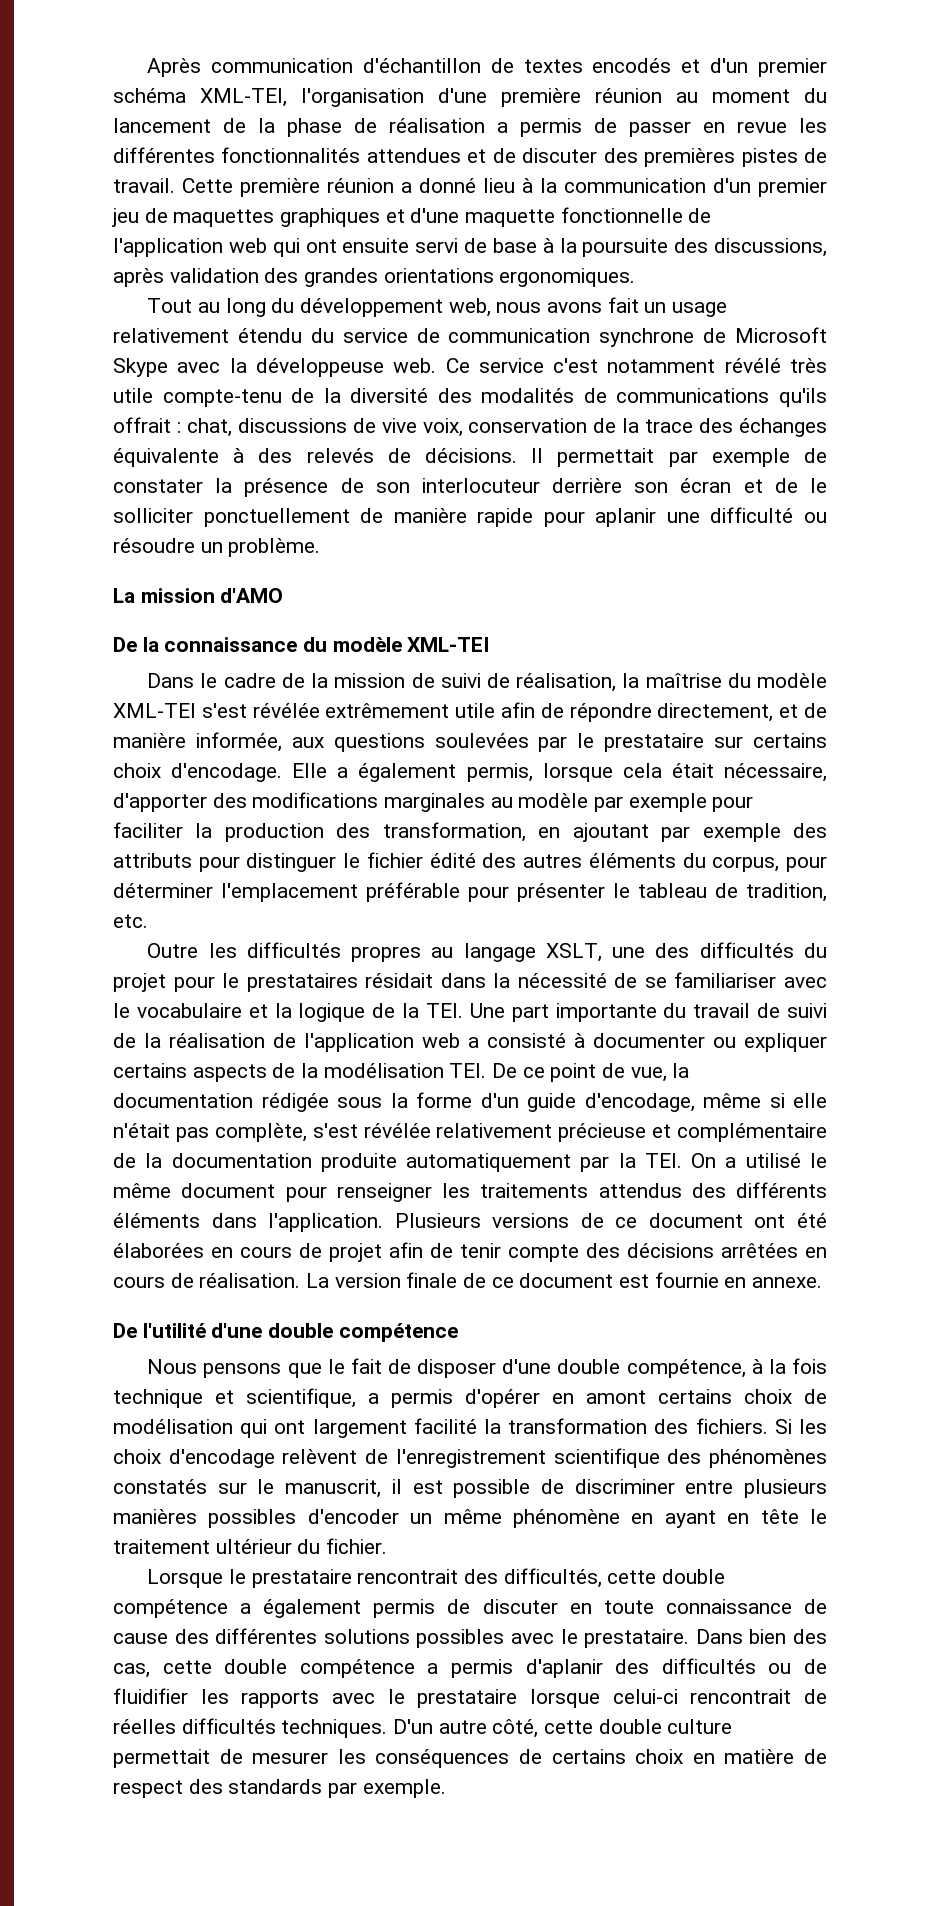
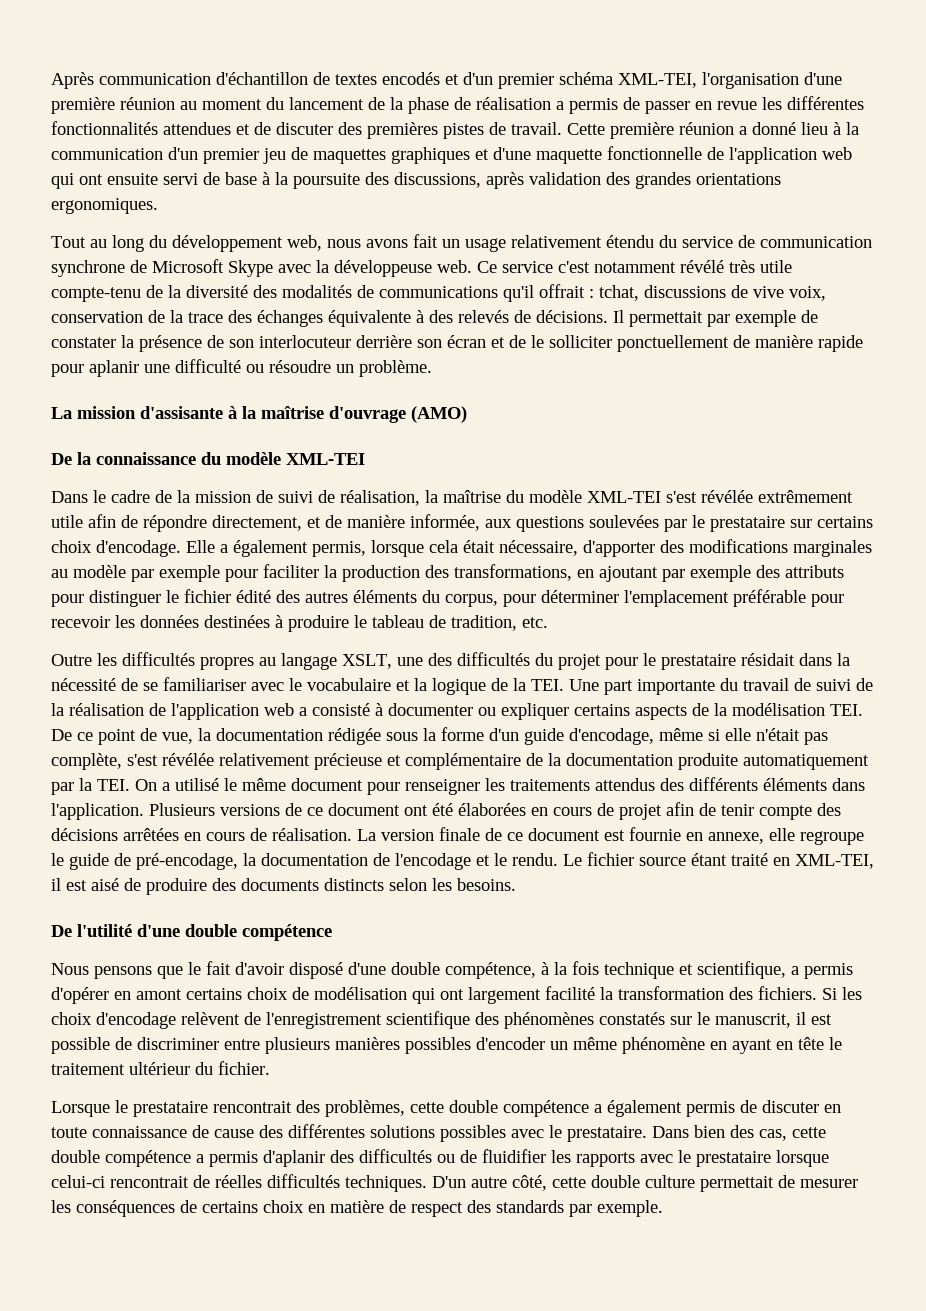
- Ce service c'est notamment révélé très utile compte-tenu de la diversité des modalités de communications qu'ils offrait : chat, discussions de vive voix, conservation de la trace des échanges équivalente à des relevés de décisions.
+ Ce service c'est notamment révélé très utile compte-tenu de la diversité des modalités de communications qu'il offrait : tchat, discussions de vive voix, conservation de la trace des échanges équivalente à des relevés de décisions.
- La mission d'AMO
+ La mission d'assisante à la maîtrise d'ouvrage (AMO)
- Elle a également permis, lorsque cela était nécessaire, d'apporter des modifications marginales au modèle par exemple pour faciliter la production des transformation, en ajoutant par exemple des attributs pour distinguer le fichier édité des autres éléments du corpus, pour déterminer l'emplacement préférable pour présenter le tableau de tradition, etc.
+ Elle a également permis, lorsque cela était nécessaire, d'apporter des modifications marginales au modèle par exemple pour faciliter la production des transformations, en ajoutant par exemple des attributs pour distinguer le fichier édité des autres éléments du corpus, pour déterminer l'emplacement préférable pour recevoir les données destinées à produire le tableau de tradition, etc.
- Outre les difficultés propres au langage XSLT, une des difficultés du projet pour le prestataires résidait dans la nécessité de se familiariser avec le vocabulaire et la logique de la TEI. Une part importante du travail de suivi de la réalisation de l'application web a consisté à documenter ou expliquer certains aspects de la modélisation TEI. De ce point de vue, la documentation rédigée sous la forme d'un guide d'encodage, même si elle n'était pas complète, s'est révélée relativement précieuse et complémentaire de la documentation produite automatiquement par la TEI. On a utilisé le même document pour renseigner les traitements attendus des différents éléments dans l'application.
+ Outre les difficultés propres au langage XSLT, une des difficultés du projet pour le prestataire résidait dans la nécessité de se familiariser avec le vocabulaire et la logique de la TEI. Une part importante du travail de suivi de la réalisation de l'application web a consisté à documenter ou expliquer certains aspects de la modélisation TEI. De ce point de vue, la documentation rédigée sous la forme d'un guide d'encodage, même si elle n'était pas complète, s'est révélée relativement précieuse et complémentaire de la documentation produite automatiquement par la TEI. On a utilisé le même document pour renseigner les traitements attendus des différents éléments dans l'application.
- La version finale de ce document est fournie en annexe.
+ La version finale de ce document est fournie en annexe, elle regroupe le guide de pré-encodage, la documentation de l'encodage et le rendu. Le fichier source étant traité en XML-TEI, il est aisé de produire des documents distincts selon les besoins.
- Nous pensons que le fait de disposer d'une double compétence, à la fois technique et scientifique, a permis d'opérer en amont certains choix de modélisation qui ont largement facilité la transformation des fichiers.
+ Nous pensons que le fait d'avoir disposé d'une double compétence, à la fois technique et scientifique, a permis d'opérer en amont certains choix de modélisation qui ont largement facilité la transformation des fichiers.
- Lorsque le prestataire rencontrait des difficultés, cette double compétence a également permis de discuter en toute connaissance de cause des différentes solutions possibles avec le prestataire.
+ Lorsque le prestataire rencontrait des problèmes, cette double compétence a également permis de discuter en toute connaissance de cause des différentes solutions possibles avec le prestataire.

